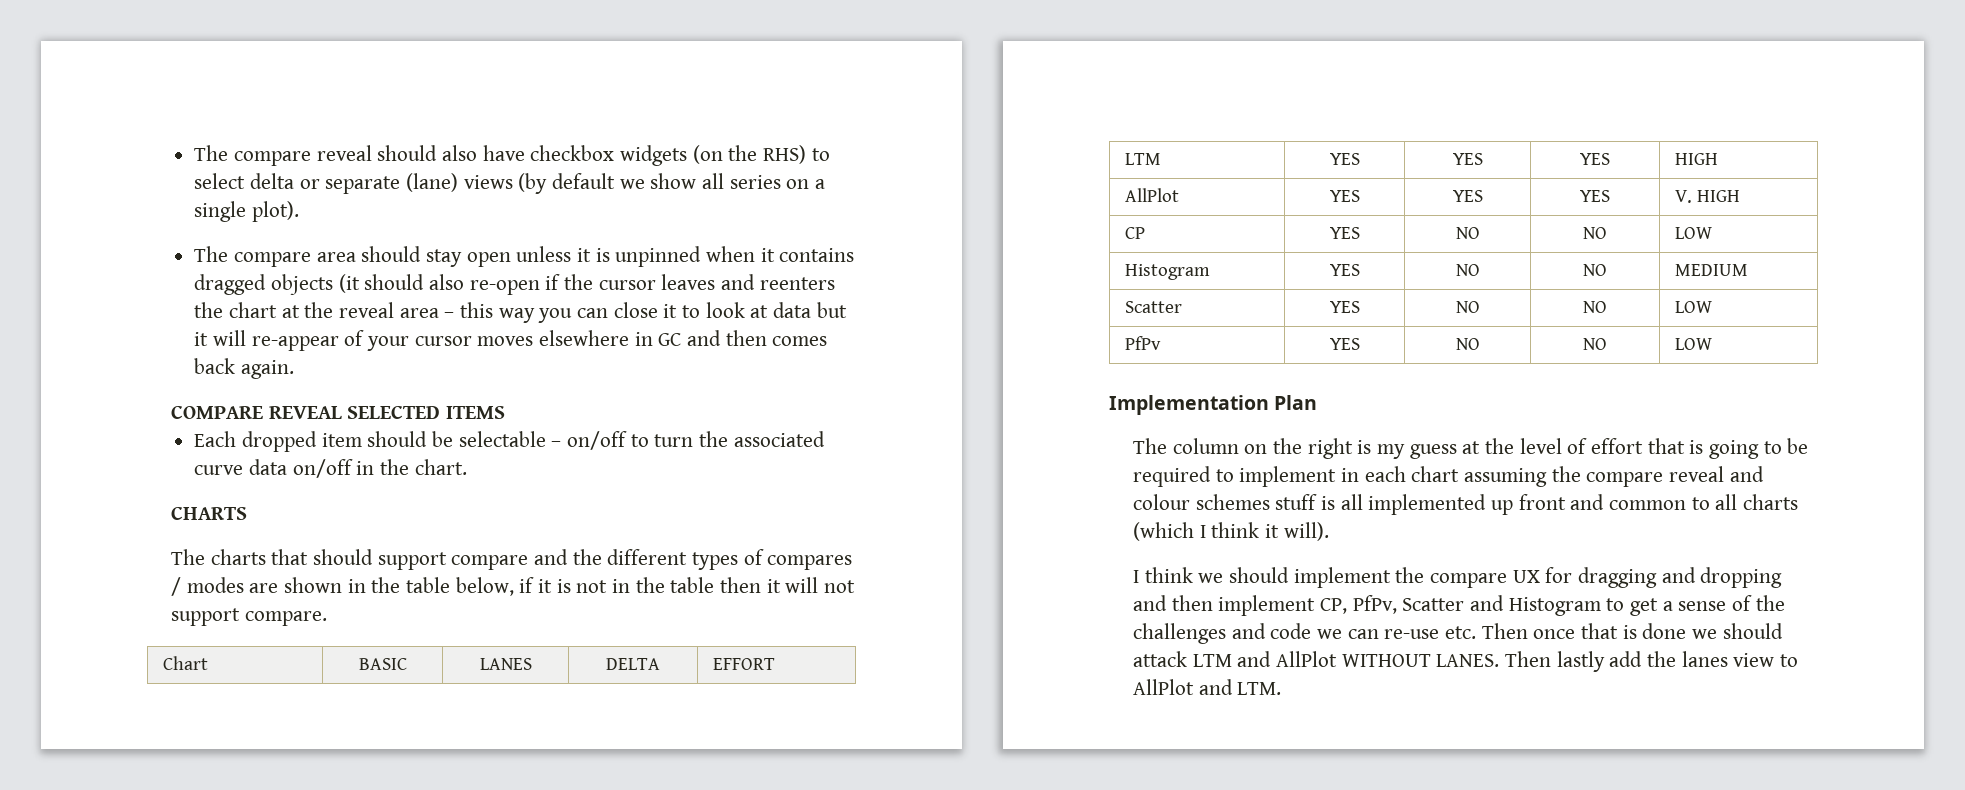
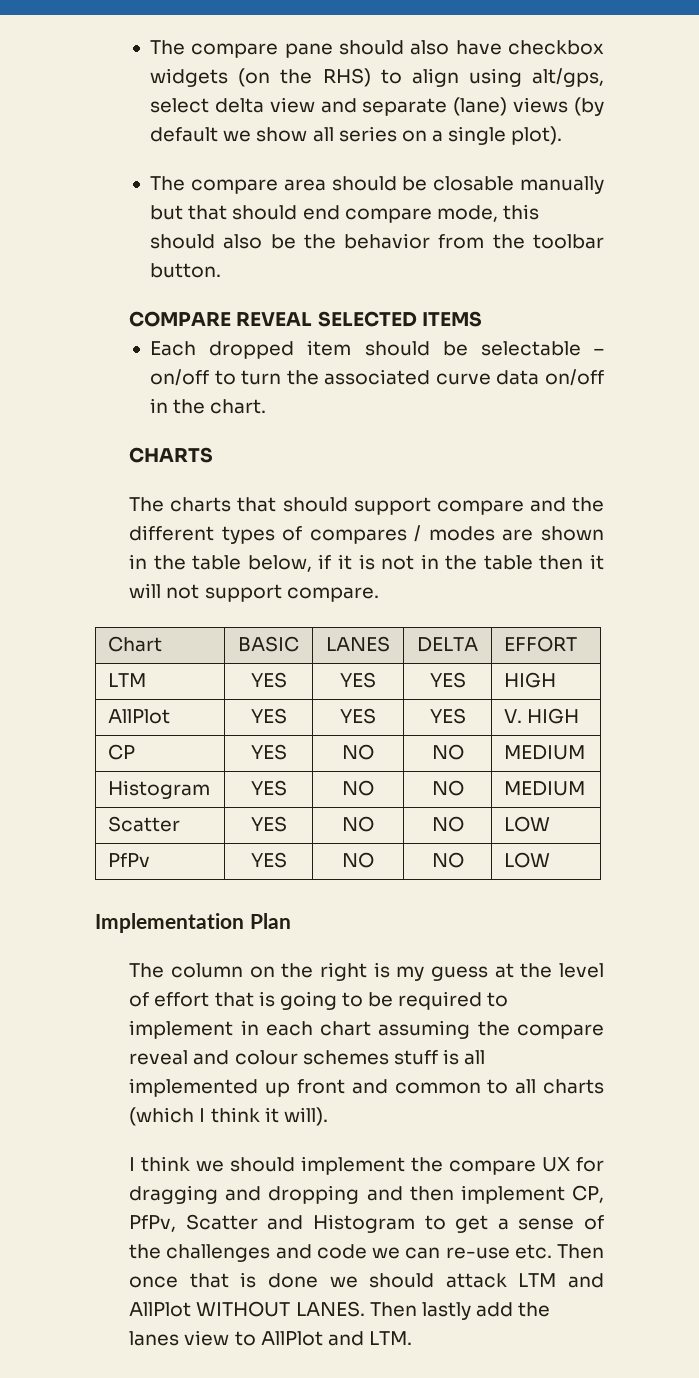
- The compare reveal should also have checkbox widgets (on the RHS) to select delta or separate (lane) views (by default we show all series on a single plot).
+ The compare pane should also have checkbox widgets (on the RHS) to align using alt/gps, select delta view and separate (lane) views (by default we show all series on a single plot).
- The compare area should stay open unless it is unpinned when it contains dragged objects (it should also re-open if the cursor leaves and reenters the chart at the reveal area – this way you can close it to look at data but it will re-appear of your cursor moves elsewhere in GC and then comes back again.
+ The compare area should be closable manually but that should end compare mode, this should also be the behavior from the toolbar button.
- CP | YES | NO | NO | LOW
+ CP | YES | NO | NO | MEDIUM

